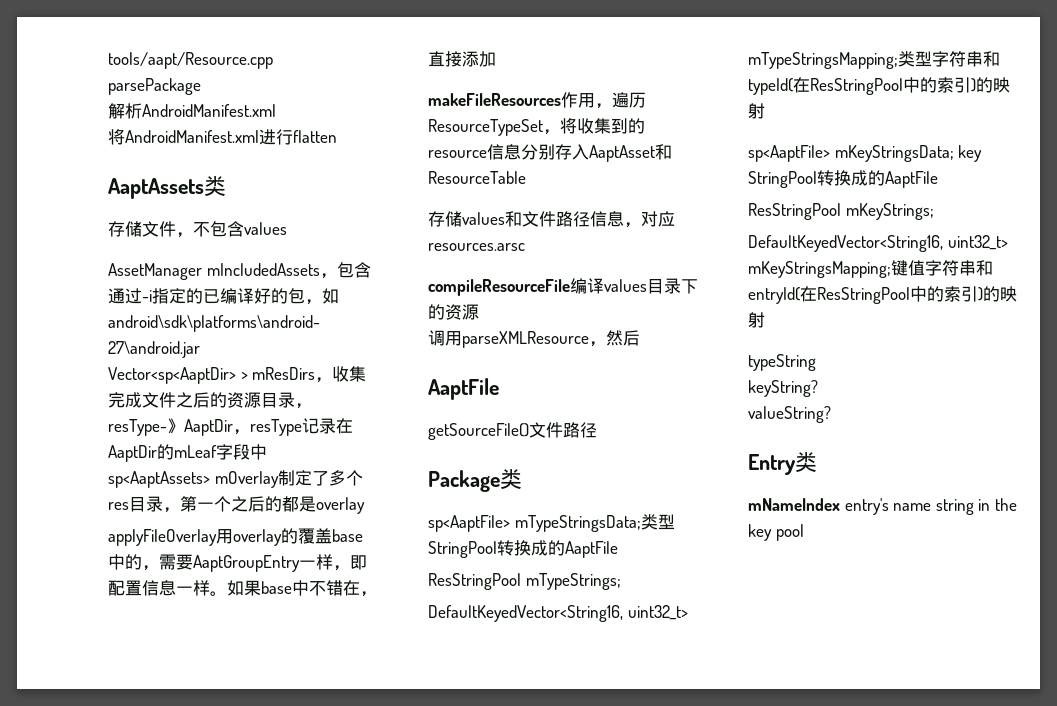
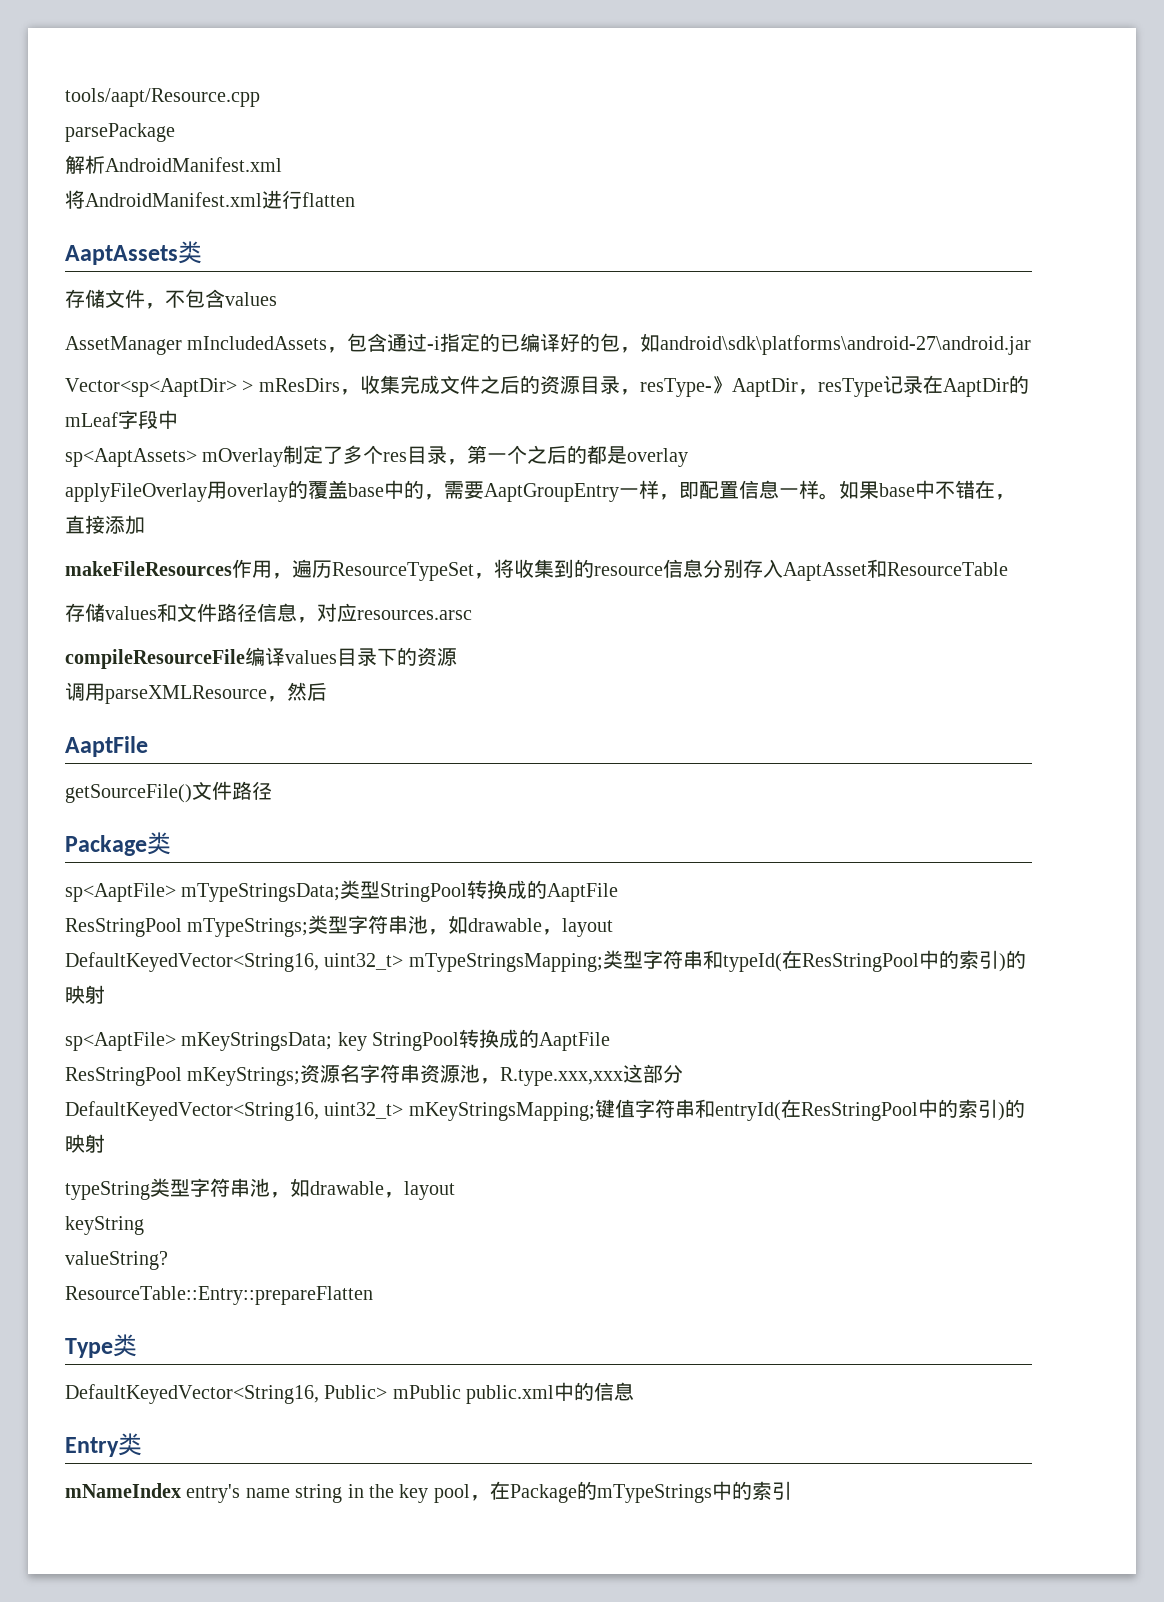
- ResStringPool mTypeStrings;
+ ResStringPool mTypeStrings;类型字符串池，如drawable，layout
- ResStringPool mKeyStrings;
+ ResStringPool mKeyStrings;资源名字符串资源池，R.type.xxx,xxx这部分
- typeString
- keyString?
+ typeString类型字符串池，如drawable，layout
+ keyString
  valueString?
+ ResourceTable::Entry::prepareFlatten
+ Type类
+ DefaultKeyedVector<String16, Public> mPublic public.xml中的信息
- mNameIndex entry's name string in the key pool
+ mNameIndex entry's name string in the key pool，在Package的mTypeStrings中的索引

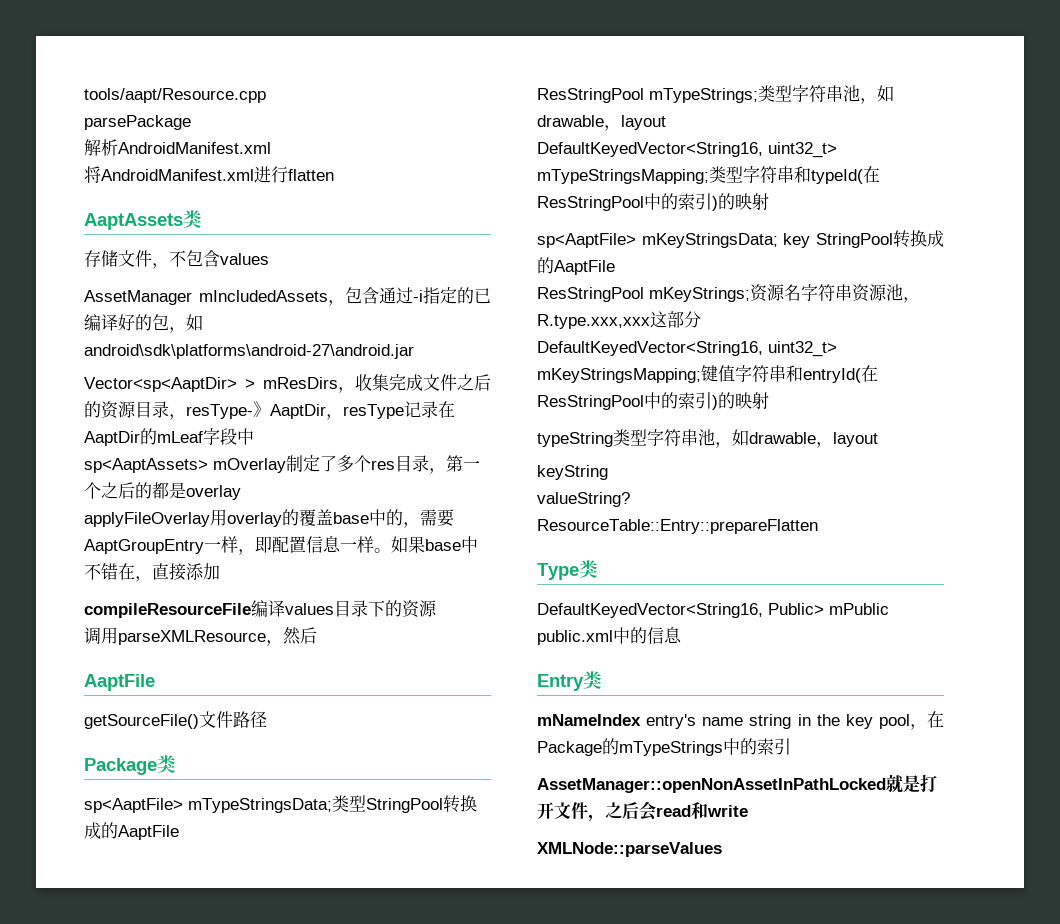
- makeFileResources作用，遍历ResourceTypeSet，将收集到的resource信息分别存入AaptAsset和ResourceTable
- 存储values和文件路径信息，对应resources.arsc
+ AssetManager::openNonAssetInPathLocked就是打开文件，之后会read和write
+ XMLNode::parseValues

